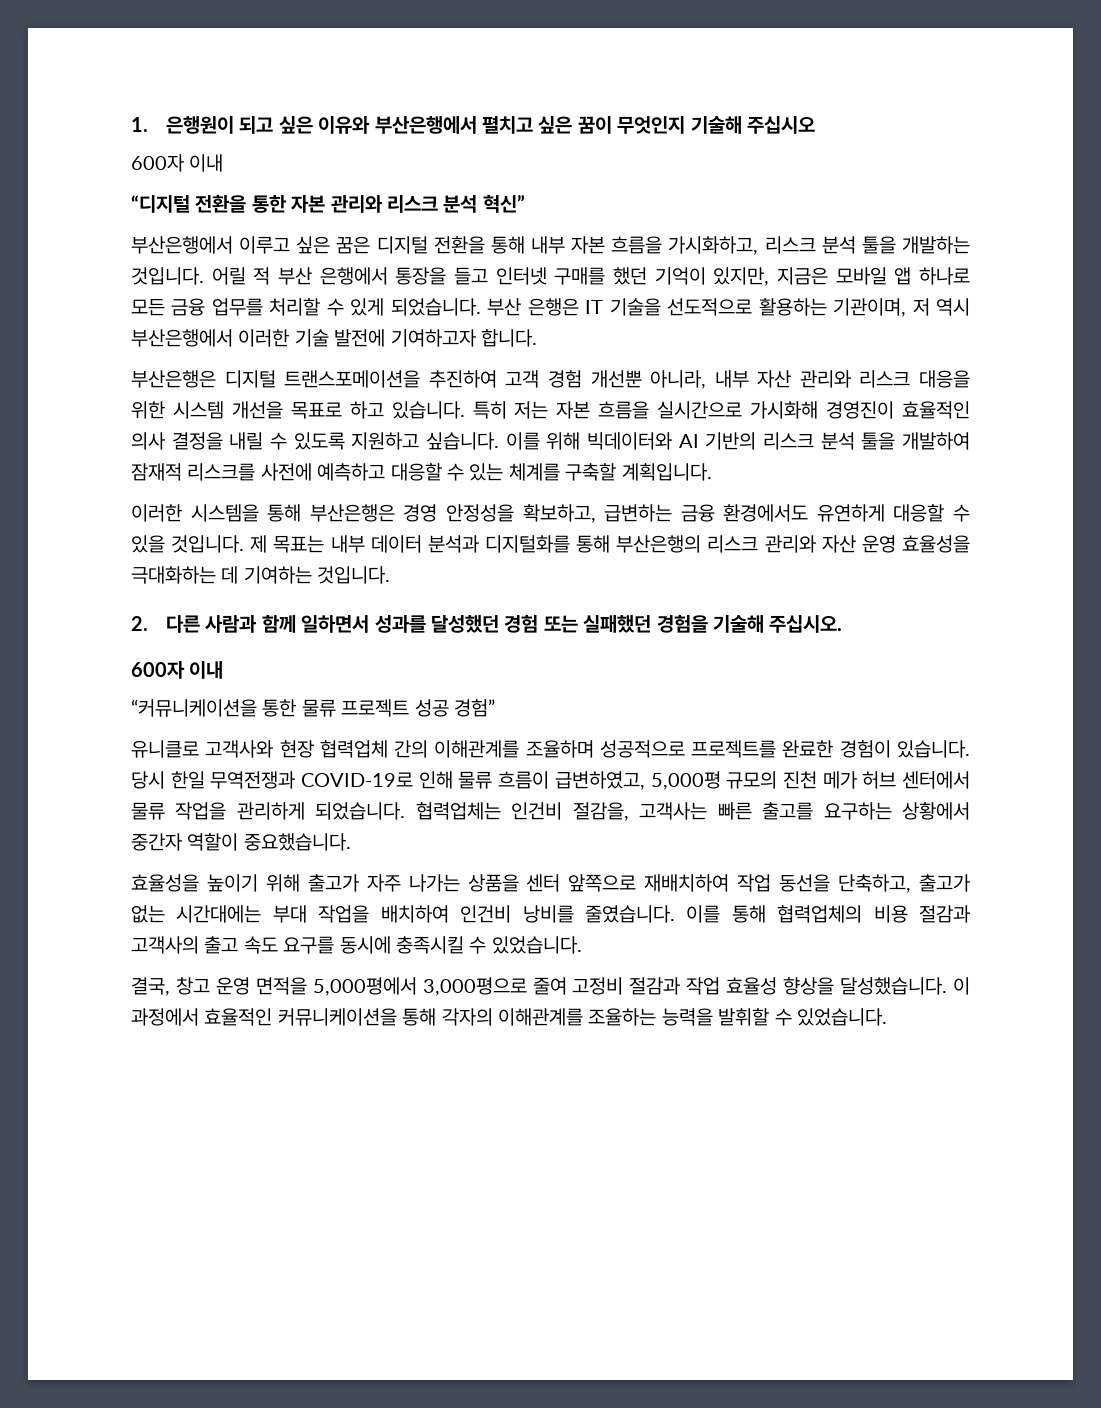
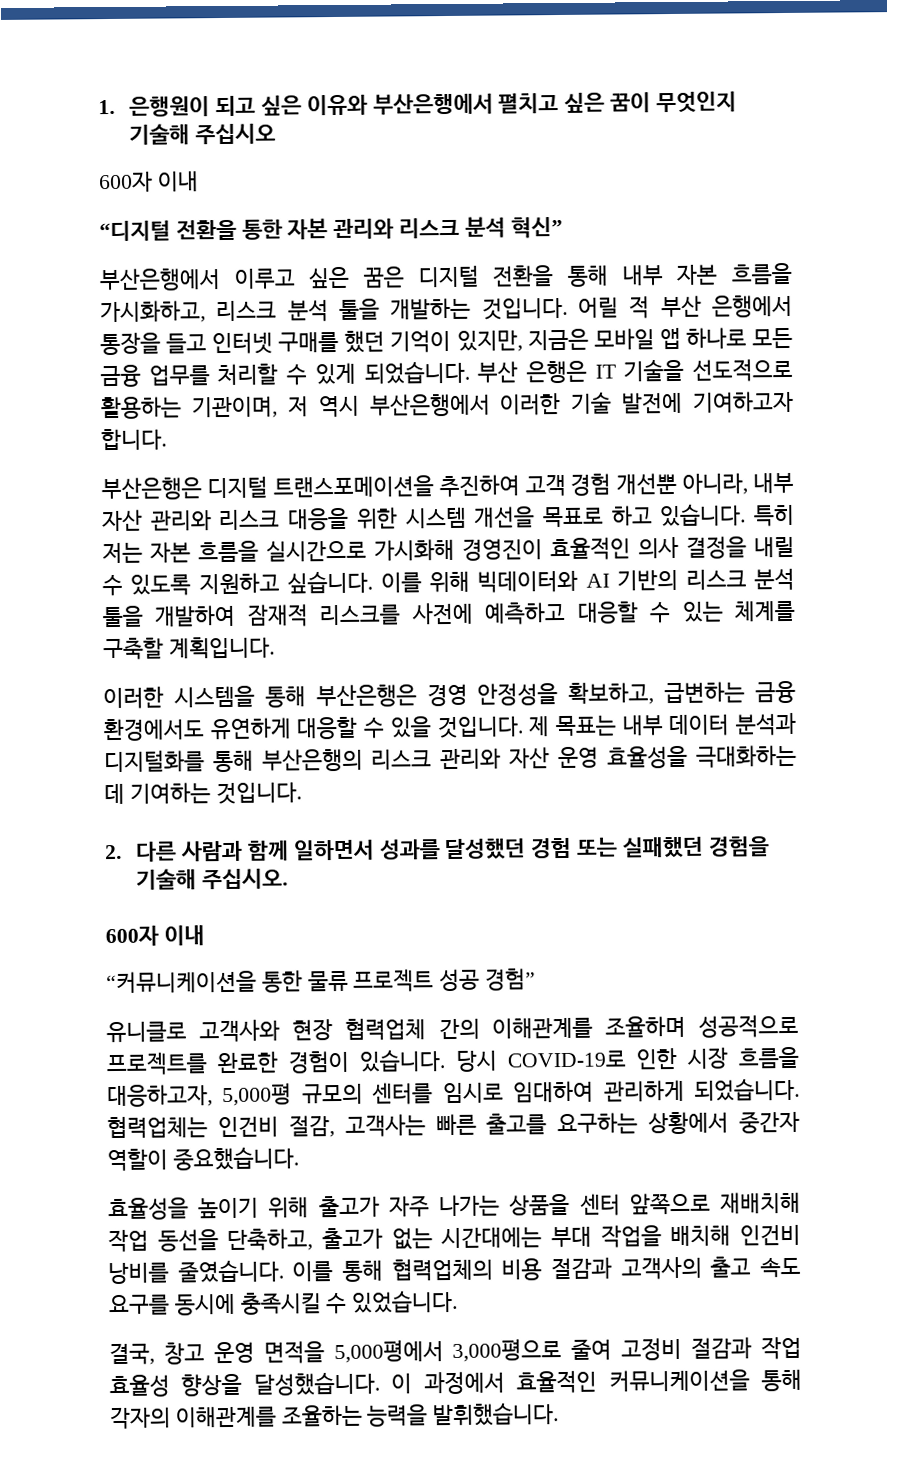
- 당시 한일 무역전쟁과 COVID-19로 인해 물류 흐름이 급변하였고, 5,000평 규모의 진천 메가 허브 센터에서 물류 작업을 관리하게 되었습니다.
+ 당시 COVID-19로 인한 시장 흐름을 대응하고자, 5,000평 규모의 센터를 임시로 임대하여 관리하게 되었습니다.
- 협력업체는 인건비 절감을, 고객사는 빠른 출고를 요구하는 상황에서 중간자 역할이 중요했습니다.
+ 협력업체는 인건비 절감, 고객사는 빠른 출고를 요구하는 상황에서 중간자 역할이 중요했습니다.
- 효율성을 높이기 위해 출고가 자주 나가는 상품을 센터 앞쪽으로 재배치하여 작업 동선을 단축하고, 출고가 없는 시간대에는 부대 작업을 배치하여 인건비 낭비를 줄였습니다.
+ 효율성을 높이기 위해 출고가 자주 나가는 상품을 센터 앞쪽으로 재배치해 작업 동선을 단축하고, 출고가 없는 시간대에는 부대 작업을 배치해 인건비 낭비를 줄였습니다.
- 이 과정에서 효율적인 커뮤니케이션을 통해 각자의 이해관계를 조율하는 능력을 발휘할 수 있었습니다.
+ 이 과정에서 효율적인 커뮤니케이션을 통해 각자의 이해관계를 조율하는 능력을 발휘했습니다.

